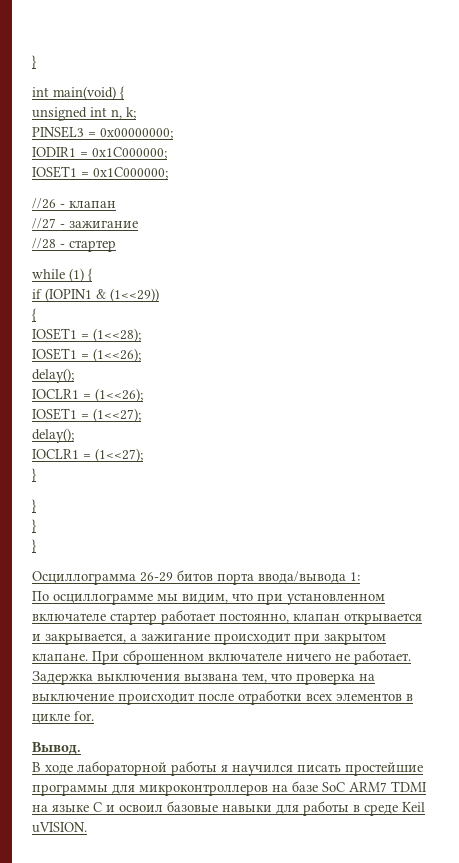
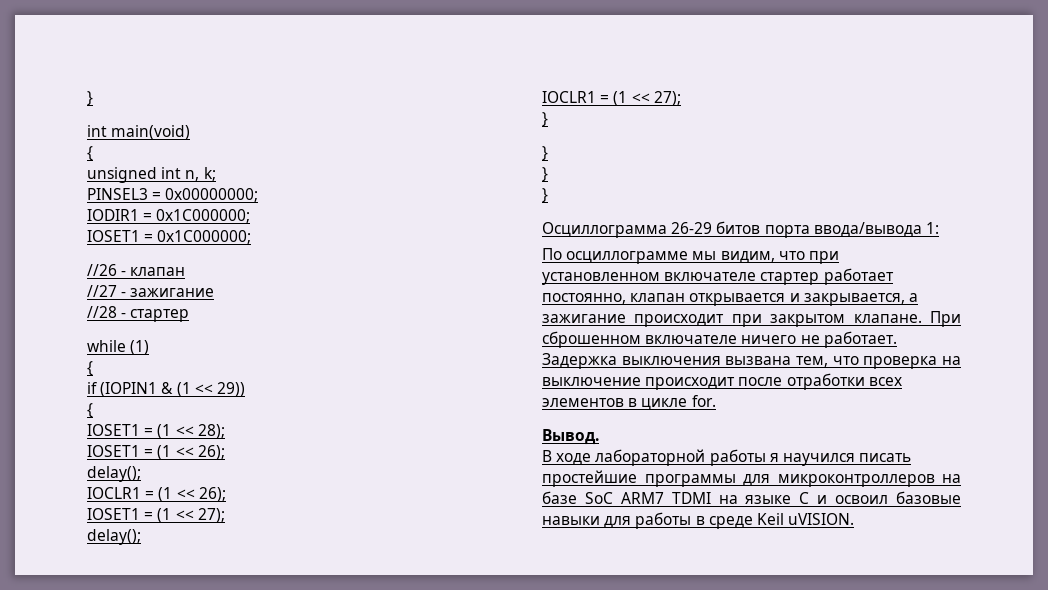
- int main(void) {
+ int main(void)
+ {
- while (1) {
+ while (1)
+ {
- if (IOPIN1 & (1<<29))
+ if (IOPIN1 & (1 << 29))
- IOSET1 = (1<<28);
- IOSET1 = (1<<26);
+ IOSET1 = (1 << 28);
+ IOSET1 = (1 << 26);
  delay();
- IOCLR1 = (1<<26);
- IOSET1 = (1<<27);
+ IOCLR1 = (1 << 26);
+ IOSET1 = (1 << 27);
  delay();
- IOCLR1 = (1<<27);
+ IOCLR1 = (1 << 27);

